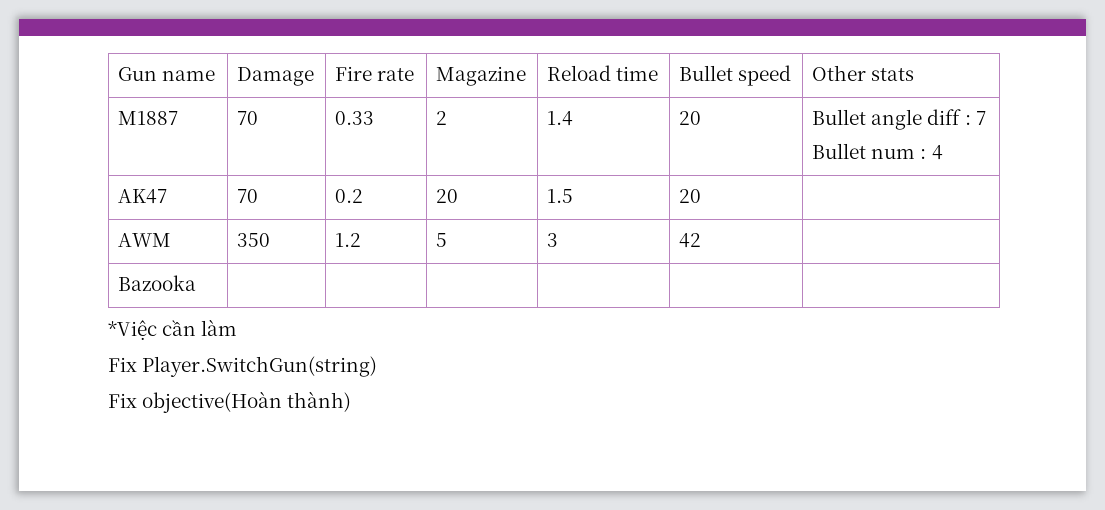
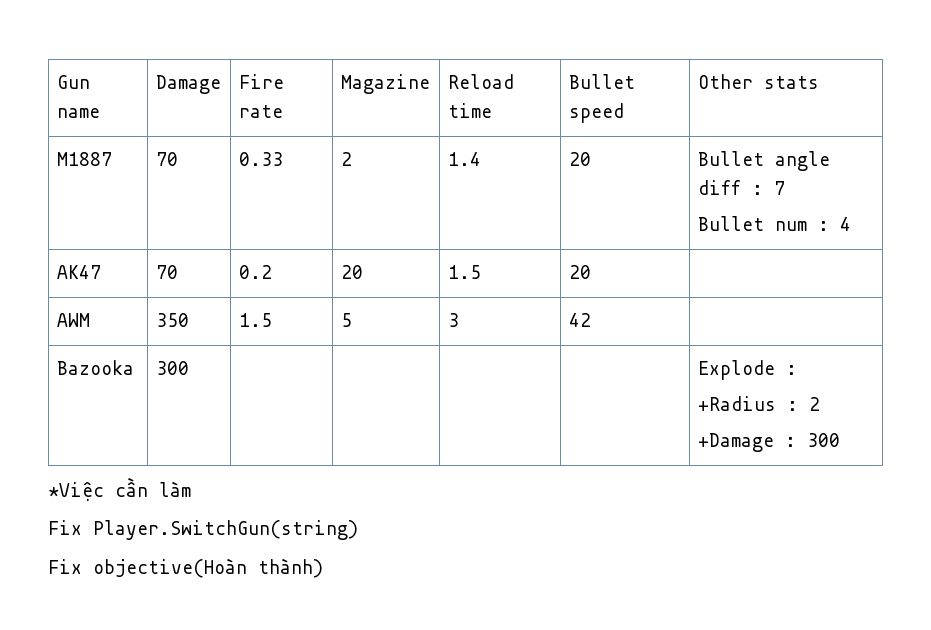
- AWM | 350 | 1.2 | 5 | 3 | 42 |
+ AWM | 350 | 1.5 | 5 | 3 | 42 |
- Bazooka | | | | | |
+ Bazooka | 300 | | | | | Explode :
+ +Radius : 2
+ +Damage : 300

